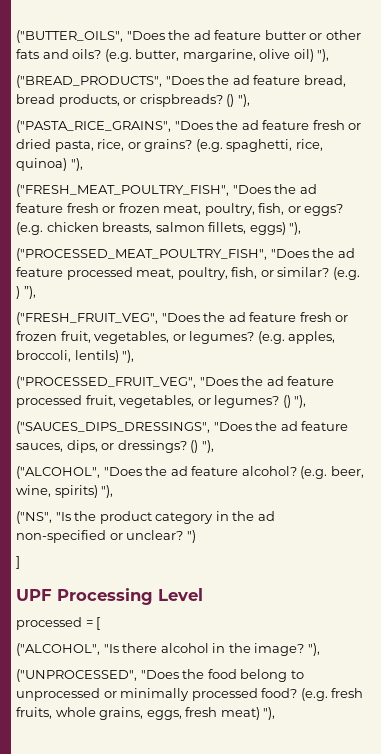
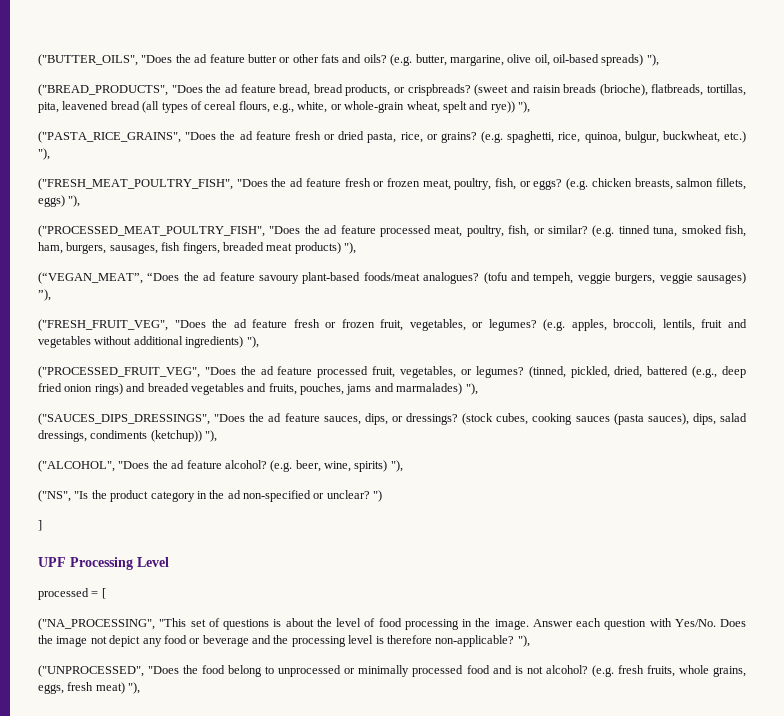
- (e.g. butter, margarine, olive oil) "),
+ (e.g. butter, margarine, olive oil, oil-based spreads) "),
- ("BREAD_PRODUCTS", "Does the ad feature bread, bread products, or crispbreads? () "),
+ ("BREAD_PRODUCTS", "Does the ad feature bread, bread products, or crispbreads? (sweet and raisin breads (brioche), flatbreads, tortillas, pita, leavened bread (all types of cereal flours, e.g., white, or whole-grain wheat, spelt and rye)) "),
- (e.g. spaghetti, rice, quinoa) "),
+ (e.g. spaghetti, rice, quinoa, bulgur, buckwheat, etc.) "),
- (e.g. ) ”),
+ (e.g. tinned tuna, smoked fish, ham, burgers, sausages, fish fingers, breaded meat products) "),
+ (“VEGAN_MEAT”, “Does the ad feature savoury plant-based foods/meat analogues? (tofu and tempeh, veggie burgers, veggie sausages) ”),
- (e.g. apples, broccoli, lentils) "),
+ (e.g. apples, broccoli, lentils, fruit and vegetables without additional ingredients) "),
- ("PROCESSED_FRUIT_VEG", "Does the ad feature processed fruit, vegetables, or legumes? () "),
+ ("PROCESSED_FRUIT_VEG", "Does the ad feature processed fruit, vegetables, or legumes? (tinned, pickled, dried, battered (e.g., deep fried onion rings) and breaded vegetables and fruits, pouches, jams and marmalades) "),
- ("SAUCES_DIPS_DRESSINGS", "Does the ad feature sauces, dips, or dressings? () "),
+ ("SAUCES_DIPS_DRESSINGS", "Does the ad feature sauces, dips, or dressings? (stock cubes, cooking sauces (pasta sauces), dips, salad dressings, condiments (ketchup)) "),
- ("ALCOHOL", "Is there alcohol in the image?
+ ("NA_PROCESSING", "This set of questions is about the level of food processing in the image. Answer each question with Yes/No. Does the image not depict any food or beverage and the processing level is therefore non-applicable?
- ("UNPROCESSED", "Does the food belong to unprocessed or minimally processed food?
+ ("UNPROCESSED", "Does the food belong to unprocessed or minimally processed food and is not alcohol?

